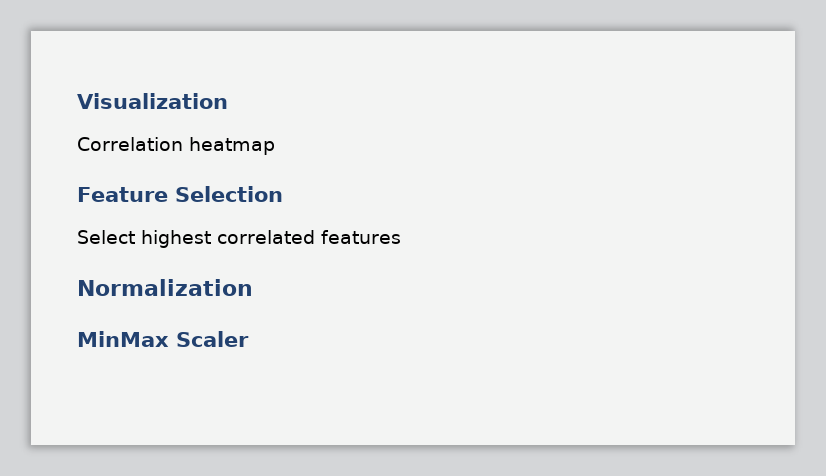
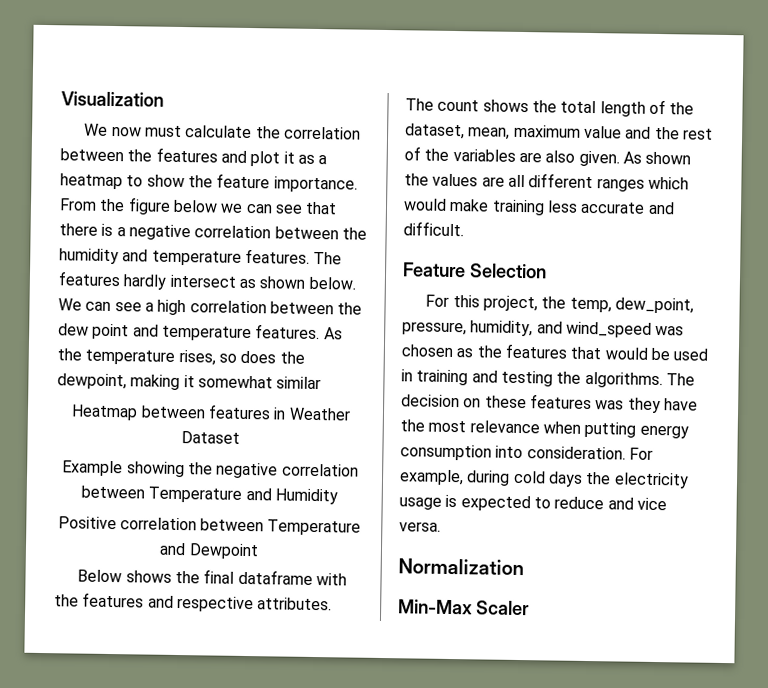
- Correlation heatmap
+ We now must calculate the correlation between the features and plot it as a heatmap to show the feature importance. From the figure below we can see that there is a negative correlation between the humidity and temperature features. The features hardly intersect as shown below. We can see a high correlation between the dew point and temperature features. As the temperature rises, so does the dewpoint, making it somewhat similar
+ Heatmap between features in Weather Dataset
+ Example showing the negative correlation between Temperature and Humidity
+ Positive correlation between Temperature and Dewpoint
+ Below shows the final dataframe with the features and respective attributes. The count shows the total length of the dataset, mean, maximum value and the rest of the variables are also given. As shown the values are all different ranges which would make training less accurate and difficult.
  Feature Selection
- Select highest correlated features
+ For this project, the temp, dew_point, pressure, humidity, and wind_speed was chosen as the features that would be used in training and testing the algorithms. The decision on these features was they have the most relevance when putting energy consumption into consideration. For example, during cold days the electricity usage is expected to reduce and vice versa.
- MinMax Scaler
+ Min-Max Scaler

